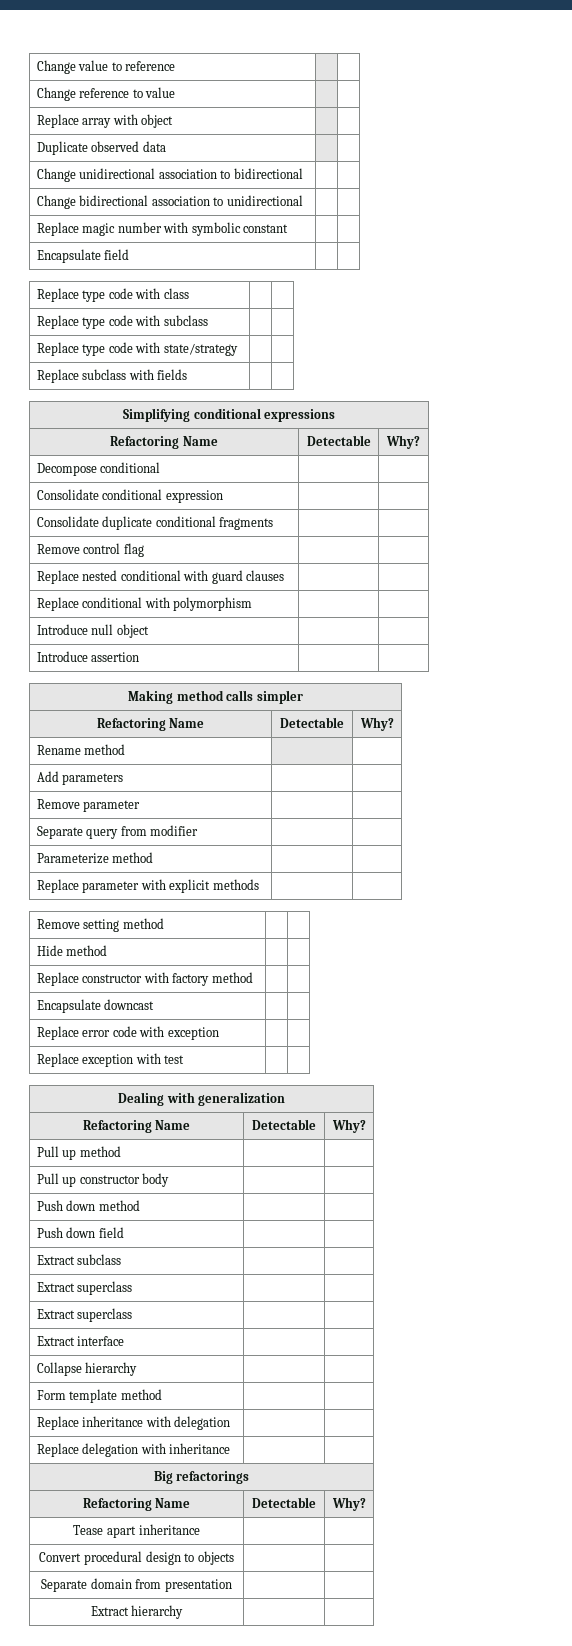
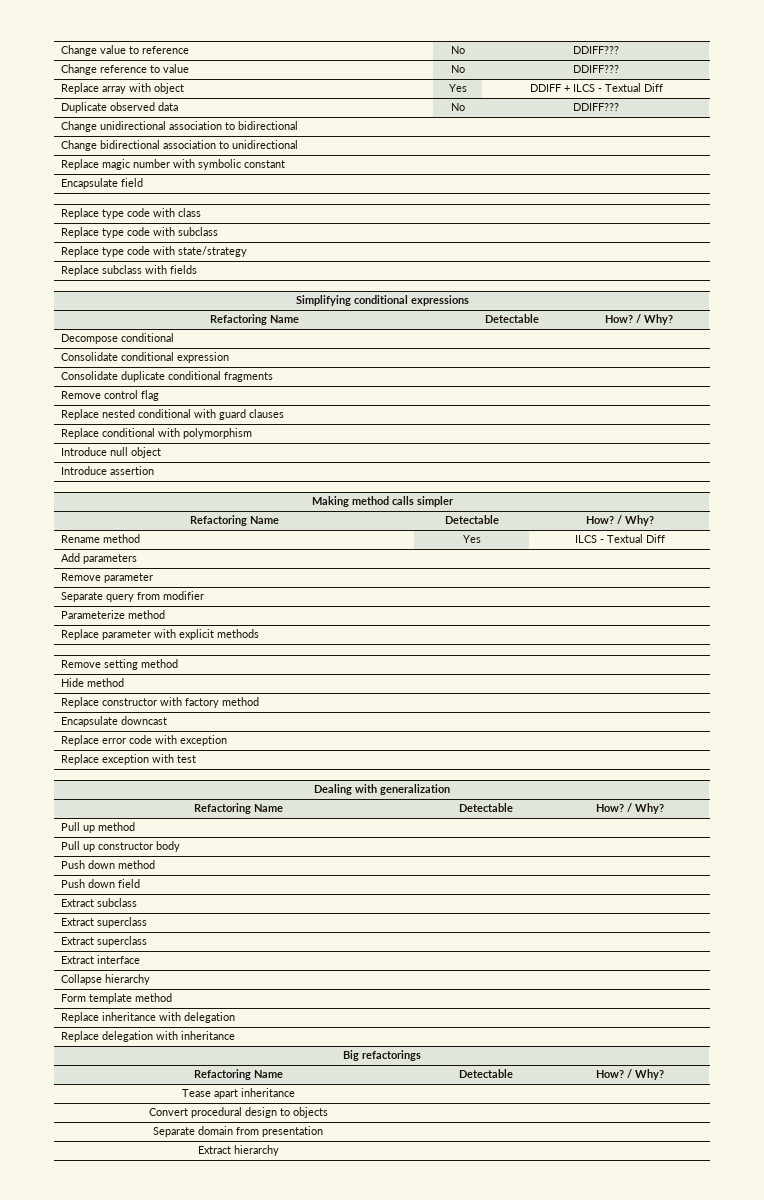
- Change value to reference | |
+ Change value to reference | No | DDIFF???
- Change reference to value | |
+ Change reference to value | No | DDIFF???
- Replace array with object | |
+ Replace array with object | Yes | DDIFF + ILCS - Textual Diff
- Duplicate observed data | |
+ Duplicate observed data | No | DDIFF???
  Simplifying conditional expressions
- Refactoring Name | Detectable | Why?
+ Refactoring Name | Detectable | How? / Why?
  Making method calls simpler
- Refactoring Name | Detectable | Why?
+ Refactoring Name | Detectable | How? / Why?
- Rename method | |
+ Rename method | Yes | ILCS - Textual Diff
  Dealing with generalization
- Refactoring Name | Detectable | Why?
+ Refactoring Name | Detectable | How? / Why?
  Big refactorings
- Refactoring Name | Detectable | Why?
+ Refactoring Name | Detectable | How? / Why?

